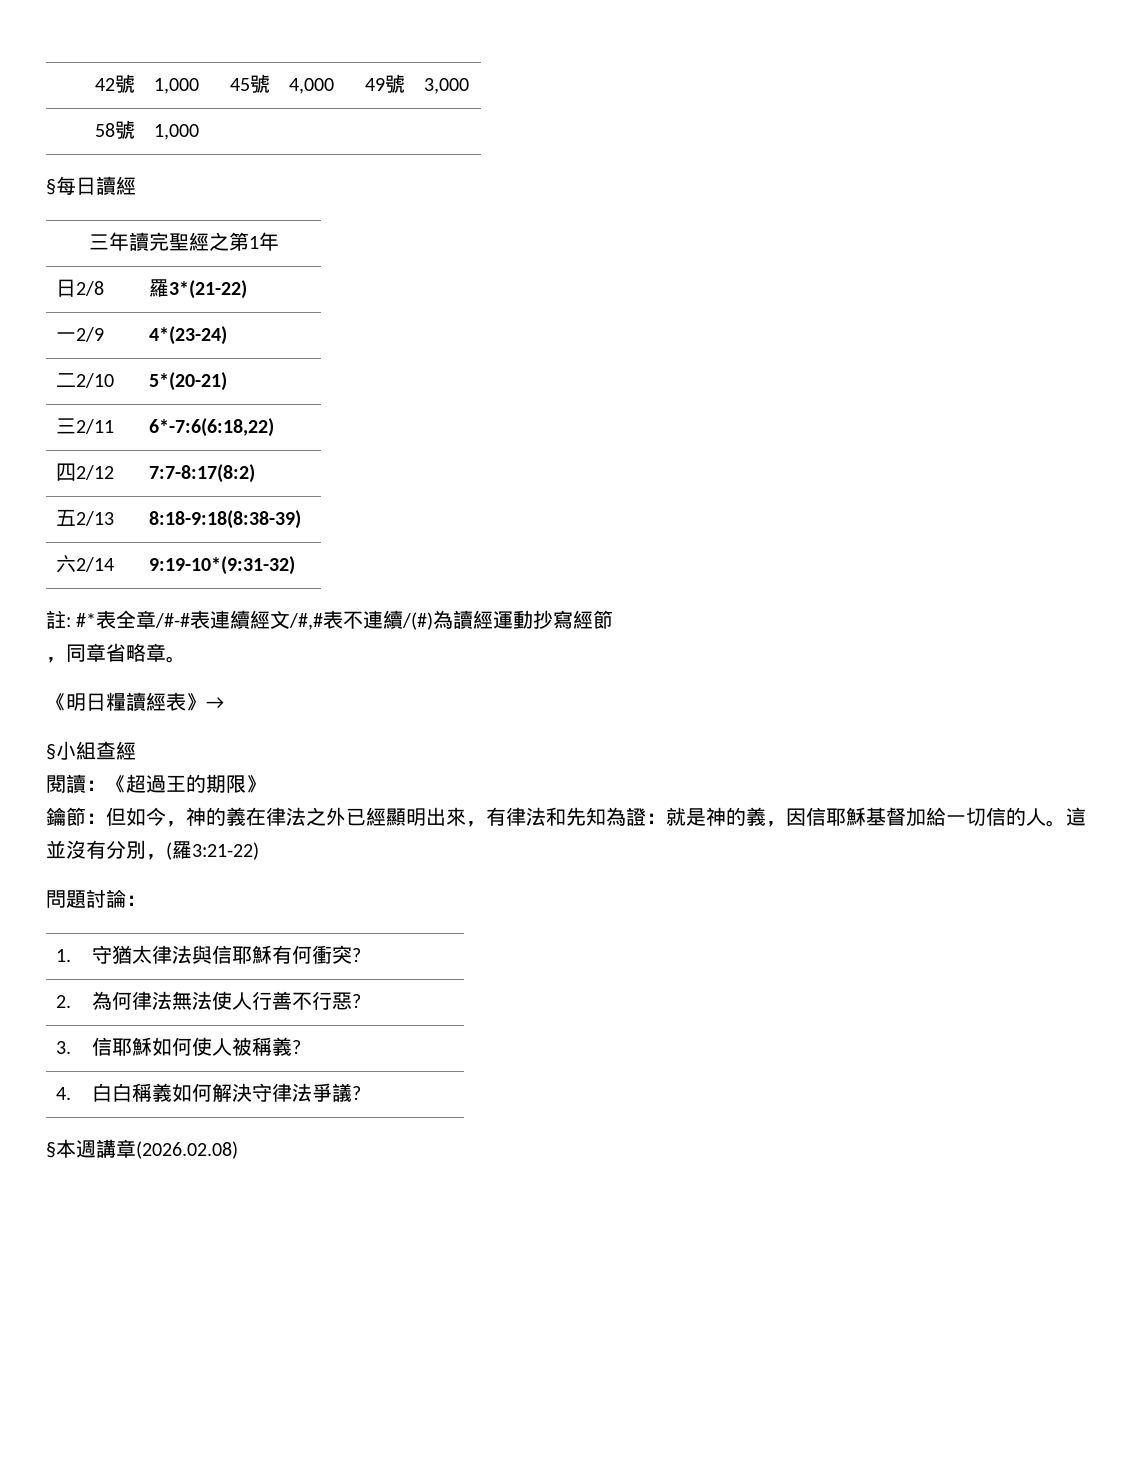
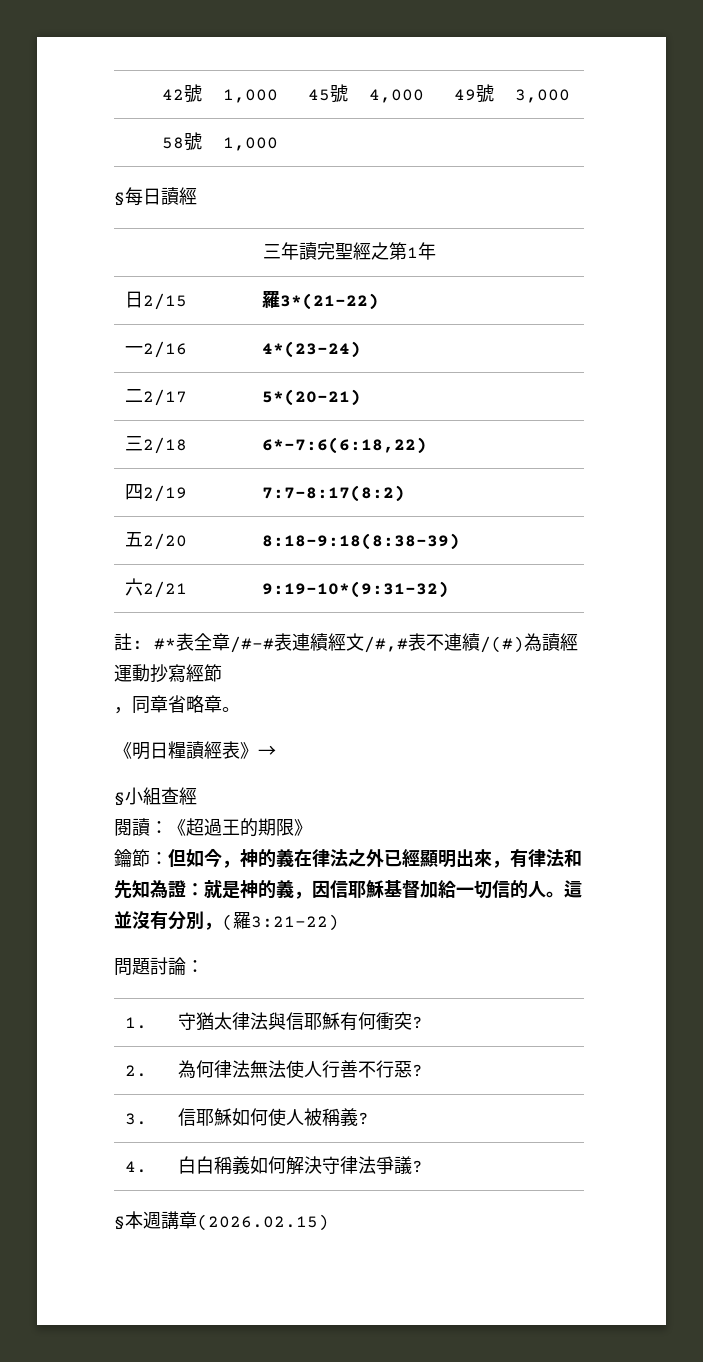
- 日2/8 | 羅3*(21-22)
+ 日2/15 | 羅3*(21-22)
- 一2/9 | 4*(23-24)
+ 一2/16 | 4*(23-24)
- 二2/10 | 5*(20-21)
+ 二2/17 | 5*(20-21)
- 三2/11 | 6*-7:6(6:18,22)
+ 三2/18 | 6*-7:6(6:18,22)
- 四2/12 | 7:7-8:17(8:2)
+ 四2/19 | 7:7-8:17(8:2)
- 五2/13 | 8:18-9:18(8:38-39)
+ 五2/20 | 8:18-9:18(8:38-39)
- 六2/14 | 9:19-10*(9:31-32)
+ 六2/21 | 9:19-10*(9:31-32)
- §本週講章(2026.02.08)
+ §本週講章(2026.02.15)

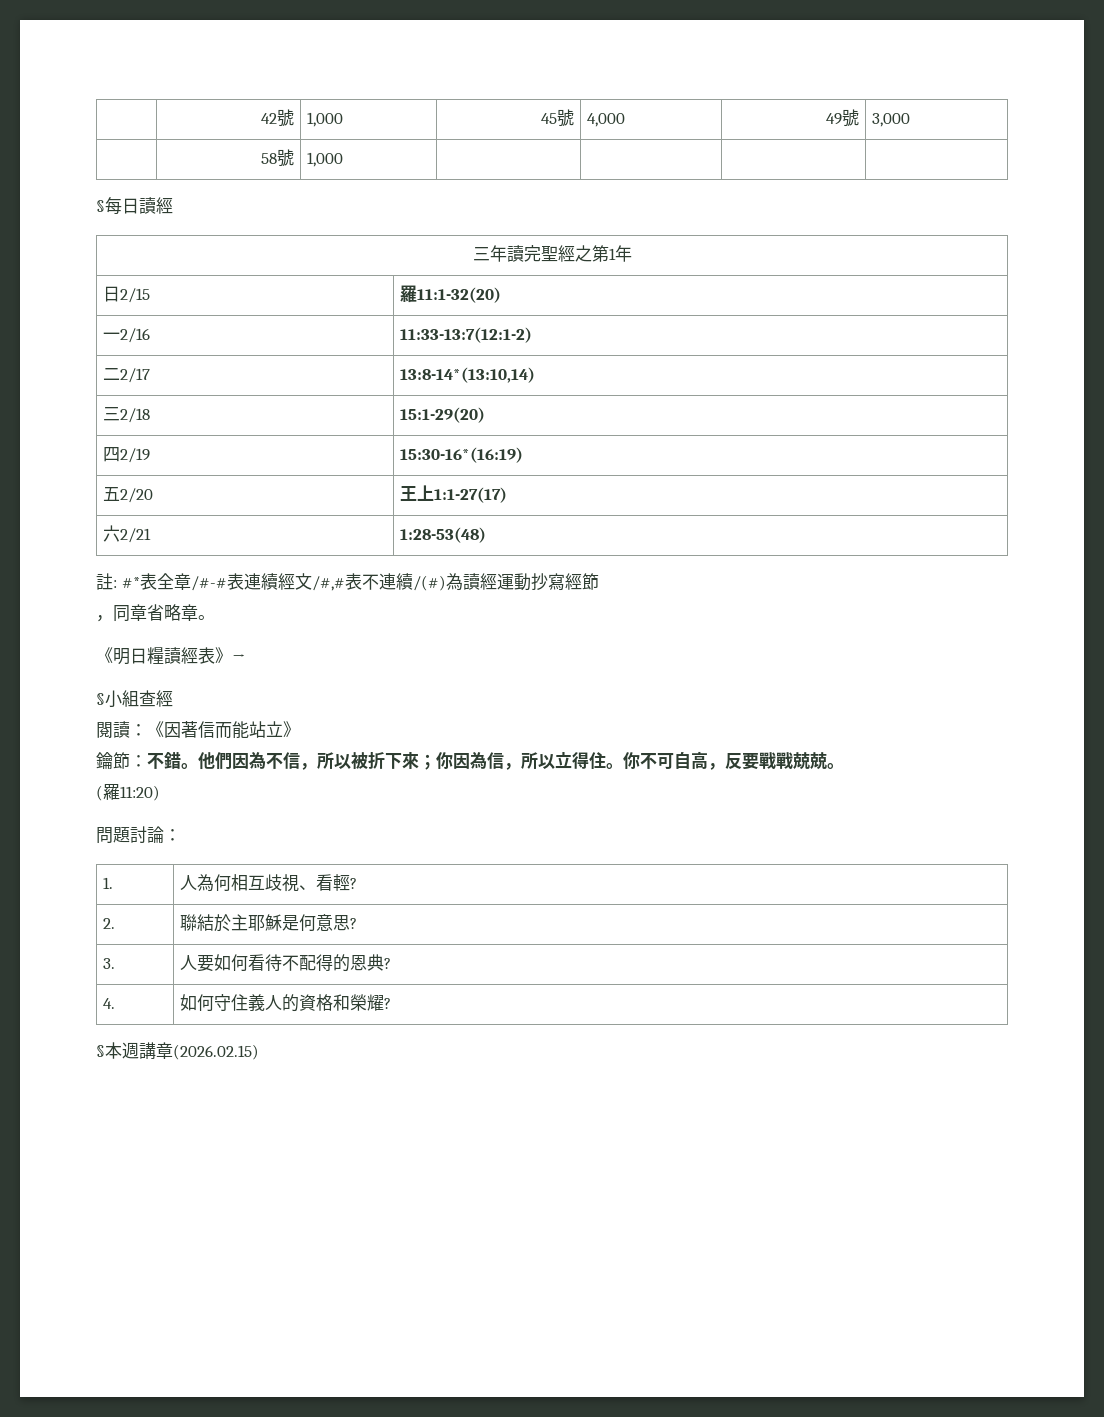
- 日2/15 | 羅3*(21-22)
+ 日2/15 | 羅11:1-32(20)
- 一2/16 | 4*(23-24)
+ 一2/16 | 11:33-13:7(12:1-2)
- 二2/17 | 5*(20-21)
+ 二2/17 | 13:8-14*(13:10,14)
- 三2/18 | 6*-7:6(6:18,22)
+ 三2/18 | 15:1-29(20)
- 四2/19 | 7:7-8:17(8:2)
+ 四2/19 | 15:30-16*(16:19)
- 五2/20 | 8:18-9:18(8:38-39)
+ 五2/20 | 王上1:1-27(17)
- 六2/21 | 9:19-10*(9:31-32)
+ 六2/21 | 1:28-53(48)
- 閱讀：《超過王的期限》
+ 閱讀：《因著信而能站立》
- 鑰節：但如今，神的義在律法之外已經顯明出來，有律法和先知為證：就是神的義，因信耶穌基督加給一切信的人。這並沒有分別，(羅3:21-22)
+ 鑰節：不錯。他們因為不信，所以被折下來；你因為信，所以立得住。你不可自高，反要戰戰兢兢。
+ (羅11:20)
  問題討論：
- 1. | 守猶太律法與信耶穌有何衝突?
- 2. | 為何律法無法使人行善不行惡?
- 3. | 信耶穌如何使人被稱義?
- 4. | 白白稱義如何解決守律法爭議?
+ 1. | 人為何相互歧視、看輕?
+ 2. | 聯結於主耶穌是何意思?
+ 3. | 人要如何看待不配得的恩典?
+ 4. | 如何守住義人的資格和榮耀?

